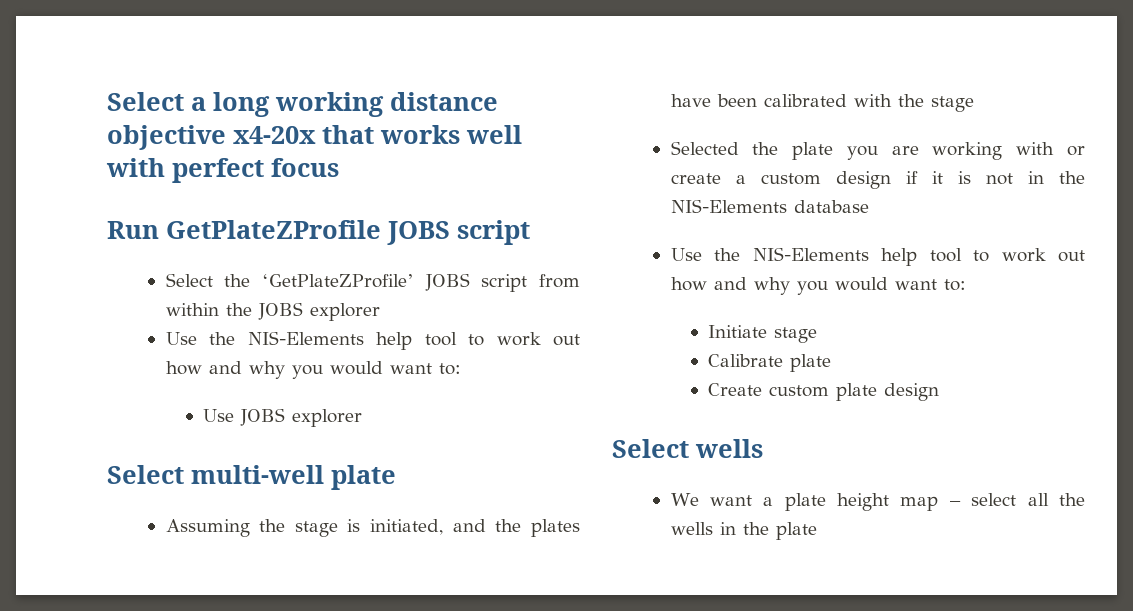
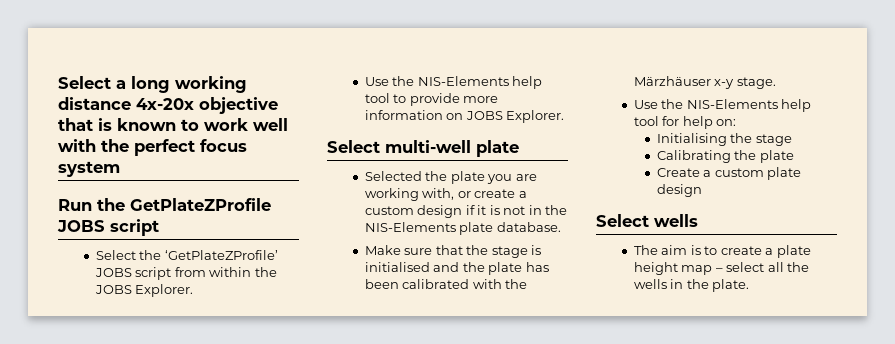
- Select a long working distance objective x4-20x that works well with perfect focus
+ Select a long working distance 4x-20x objective that is known to work well with the perfect focus system
- Run GetPlateZProfile JOBS script
+ Run the GetPlateZProfile JOBS script
- Select the ‘GetPlateZProfile’ JOBS script from within the JOBS explorer
- Use the NIS-Elements help tool to work out how and why you would want to:
- Use JOBS explorer
+ Select the ‘GetPlateZProfile’ JOBS script from within the JOBS Explorer.
+ Use the NIS-Elements help tool to provide more information on JOBS Explorer.
  Select multi-well plate
- Assuming the stage is initiated, and the plates have been calibrated with the stage
- Selected the plate you are working with or create a custom design if it is not in the NIS-Elements database
- Use the NIS-Elements help tool to work out how and why you would want to:
- Initiate stage
- Calibrate plate
+ Selected the plate you are working with, or create a custom design if it is not in the NIS-Elements plate database.
+ Make sure that the stage is initialised and the plate has been calibrated with the Märzhäuser x-y stage.
+ Use the NIS-Elements help tool for help on:
+ Initialising the stage
+ Calibrating the plate
- Create custom plate design
+ Create a custom plate design
- We want a plate height map – select all the wells in the plate
+ The aim is to create a plate height map – select all the wells in the plate.

